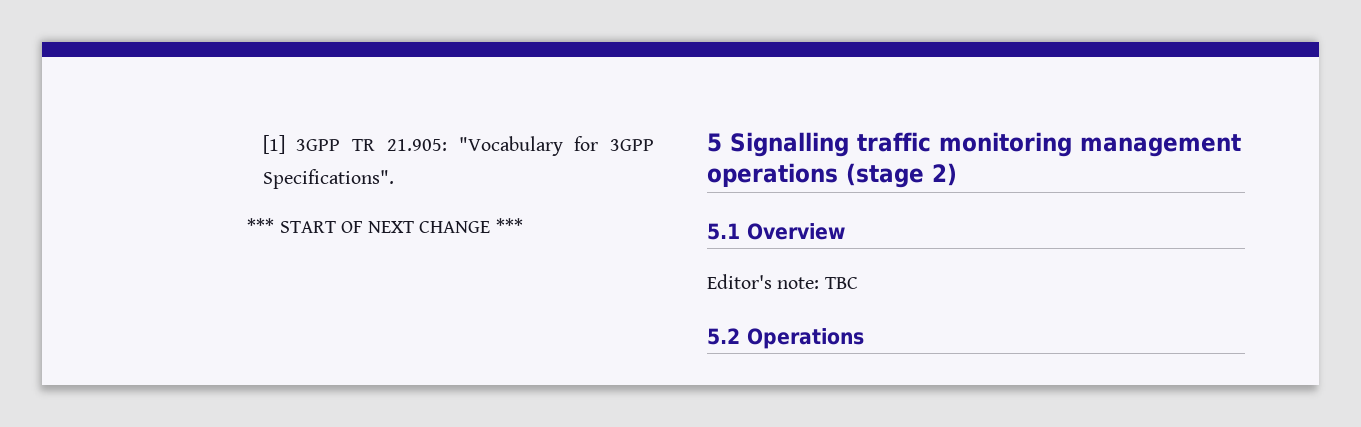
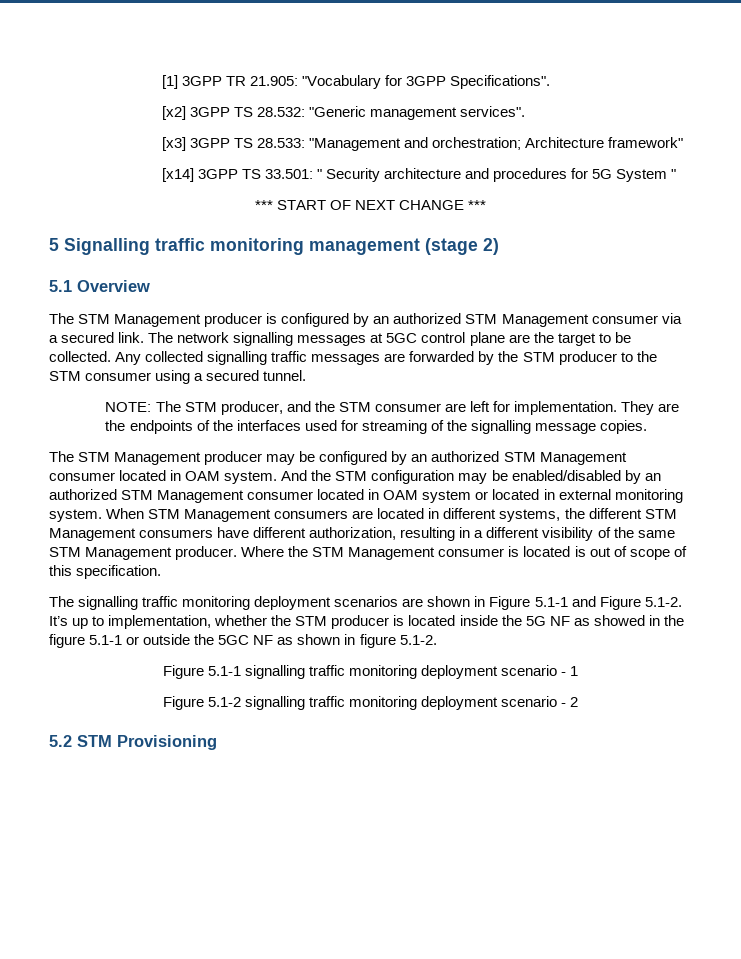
+ [x2] 3GPP TS 28.532: "Generic management services".
+ [x3] 3GPP TS 28.533: "Management and orchestration; Architecture framework"
+ [x14] 3GPP TS 33.501: " Security architecture and procedures for 5G System "
- 5 Signalling traffic monitoring management operations (stage 2)
+ 5 Signalling traffic monitoring management (stage 2)
- Editor's note: TBC
+ The STM Management producer is configured by an authorized STM Management consumer via a secured link. The network signalling messages at 5GC control plane are the target to be collected. Any collected signalling traffic messages are forwarded by the STM producer to the STM consumer using a secured tunnel.
+ NOTE: The STM producer, and the STM consumer are left for implementation. They are the endpoints of the interfaces used for streaming of the signalling message copies.
+ The STM Management producer may be configured by an authorized STM Management consumer located in OAM system. And the STM configuration may be enabled/disabled by an authorized STM Management consumer located in OAM system or located in external monitoring system. When STM Management consumers are located in different systems, the different STM Management consumers have different authorization, resulting in a different visibility of the same STM Management producer. Where the STM Management consumer is located is out of scope of this specification.
+ The signalling traffic monitoring deployment scenarios are shown in Figure 5.1-1 and Figure 5.1-2. It’s up to implementation, whether the STM producer is located inside the 5G NF as showed in the figure 5.1-1 or outside the 5GC NF as shown in figure 5.1-2.
+ Figure 5.1-1 signalling traffic monitoring deployment scenario - 1
+ Figure 5.1-2 signalling traffic monitoring deployment scenario - 2
- 5.2 Operations
+ 5.2 STM Provisioning

